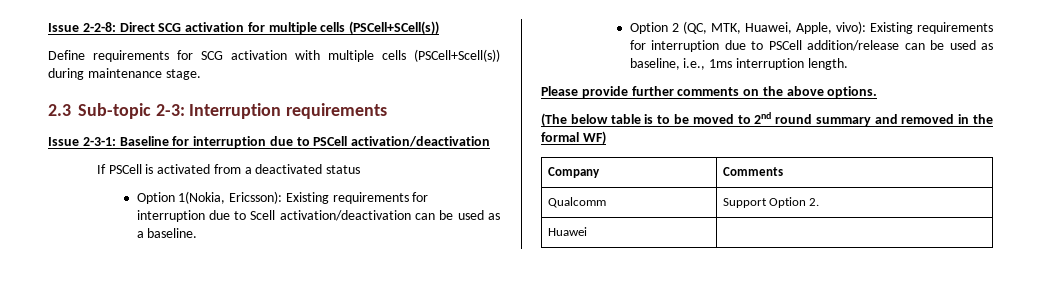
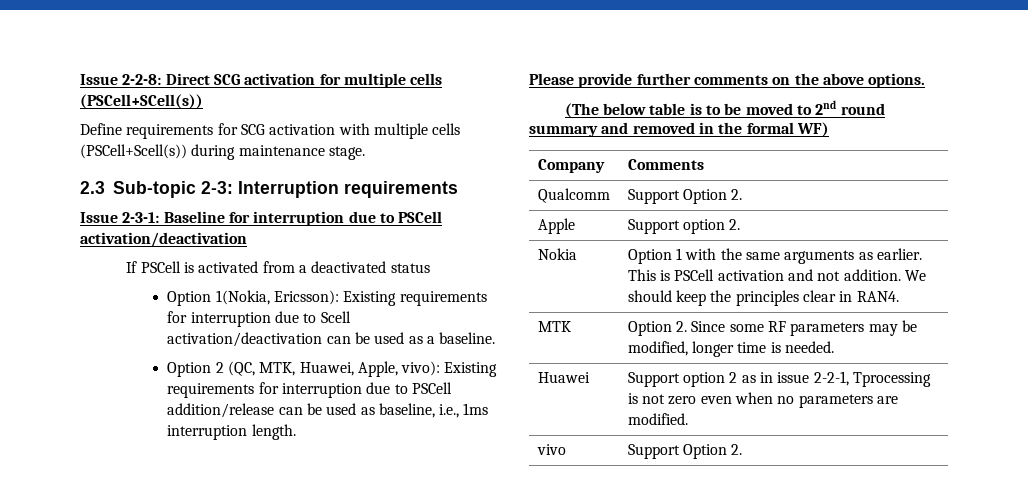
- Huawei |
+ Apple | Support option 2.
+ Nokia | Option 1 with the same arguments as earlier. This is PSCell activation and not addition. We should keep the principles clear in RAN4.
+ MTK | Option 2. Since some RF parameters may be modified, longer time is needed.
+ Huawei | Support option 2 as in issue 2-2-1, Tprocessing is not zero even when no parameters are modified.
+ vivo | Support Option 2.

